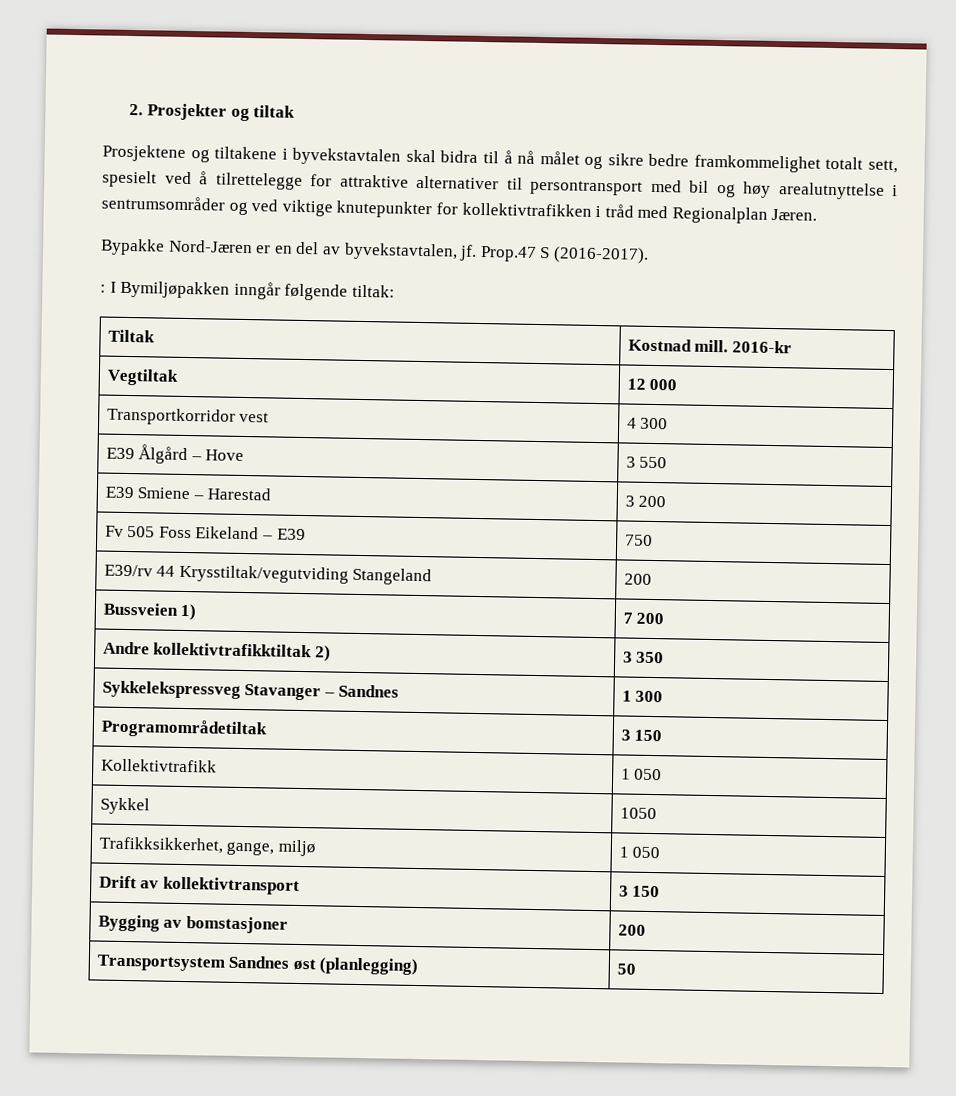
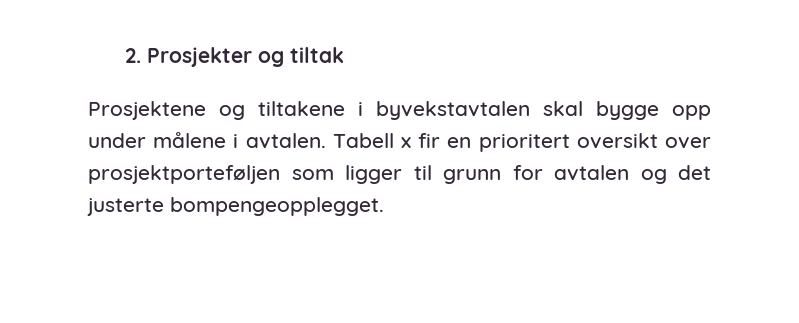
- Prosjektene og tiltakene i byvekstavtalen skal bidra til å nå målet og sikre bedre framkommelighet totalt sett, spesielt ved å tilrettelegge for attraktive alternativer til persontransport med bil og høy arealutnyttelse i sentrumsområder og ved viktige knutepunkter for kollektivtrafikken i tråd med Regionalplan Jæren.
- Bypakke Nord-Jæren er en del av byvekstavtalen, jf. Prop.47 S (2016-2017).
- : I Bymiljøpakken inngår følgende tiltak:
- Tiltak | Kostnad mill. 2016-kr
- Vegtiltak | 12 000
- Transportkorridor vest | 4 300
- E39 Ålgård – Hove | 3 550
- E39 Smiene – Harestad | 3 200
- Fv 505 Foss Eikeland – E39 | 750
- E39/rv 44 Krysstiltak/vegutviding Stangeland | 200
- Bussveien 1) | 7 200
- Andre kollektivtrafikktiltak 2) | 3 350
- Sykkelekspressveg Stavanger – Sandnes | 1 300
- Programområdetiltak | 3 150
- Kollektivtrafikk | 1 050
- Sykkel | 1050
- Trafikksikkerhet, gange, miljø | 1 050
- Drift av kollektivtransport | 3 150
- Bygging av bomstasjoner | 200
- Transportsystem Sandnes øst (planlegging) | 50
+ Prosjektene og tiltakene i byvekstavtalen skal bygge opp under målene i avtalen. Tabell x fir en prioritert oversikt over prosjektporteføljen som ligger til grunn for avtalen og det justerte bompengeopplegget.

